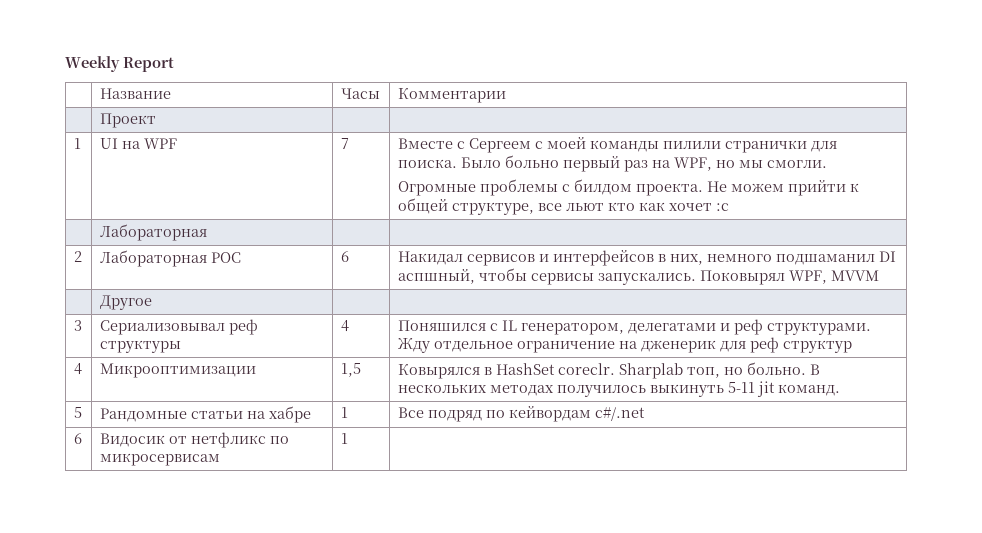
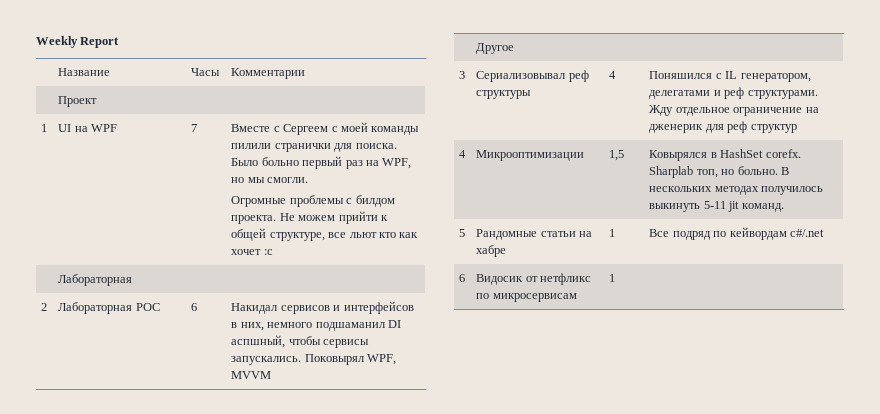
- 4 | Микрооптимизации | 1,5 | Ковырялся в HashSet coreclr. Sharplab топ, но больно. В нескольких методах получилось выкинуть 5-11 jit команд.
+ 4 | Микрооптимизации | 1,5 | Ковырялся в HashSet corefx. Sharplab топ, но больно. В нескольких методах получилось выкинуть 5-11 jit команд.

